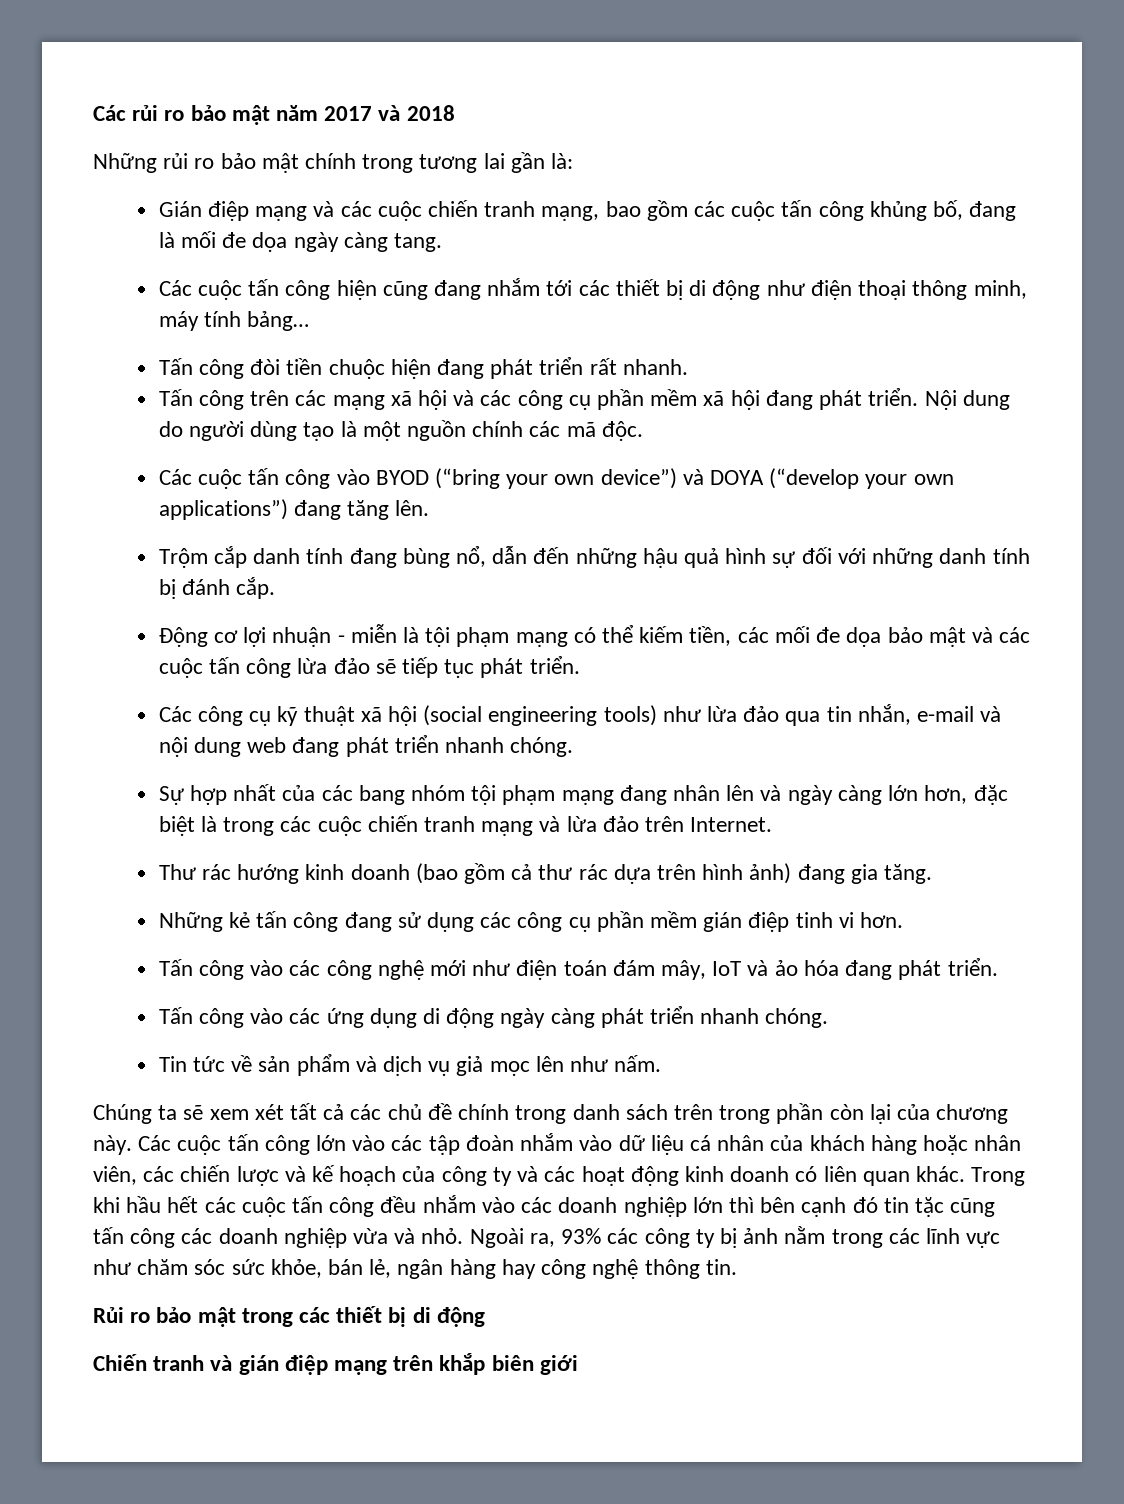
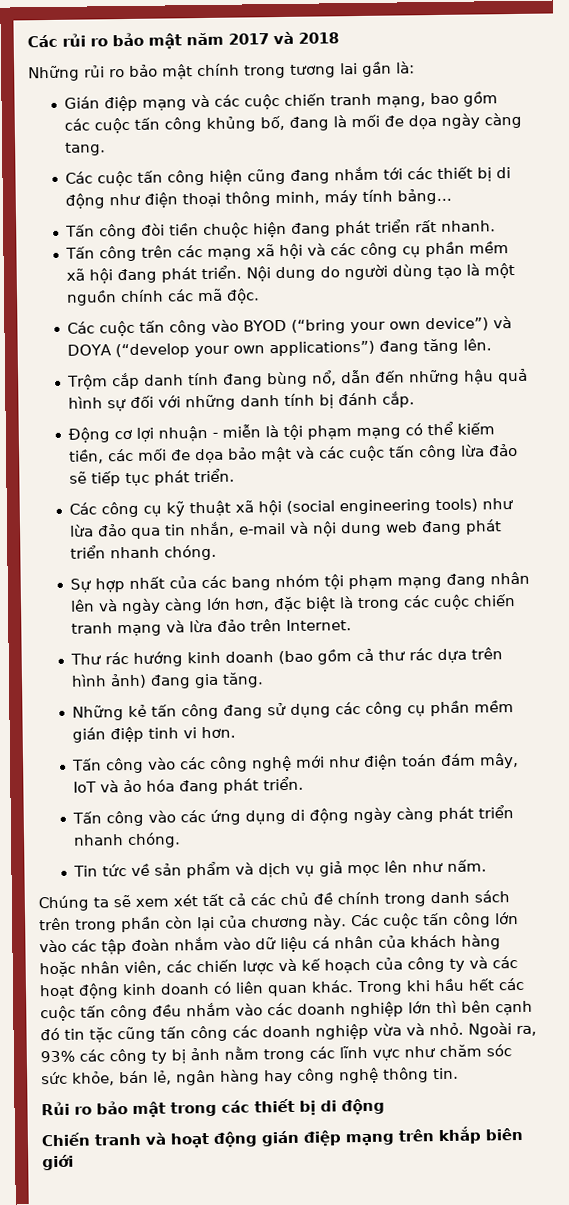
- Chiến tranh và gián điệp mạng trên khắp biên giới
+ Chiến tranh và hoạt động gián điệp mạng trên khắp biên giới

